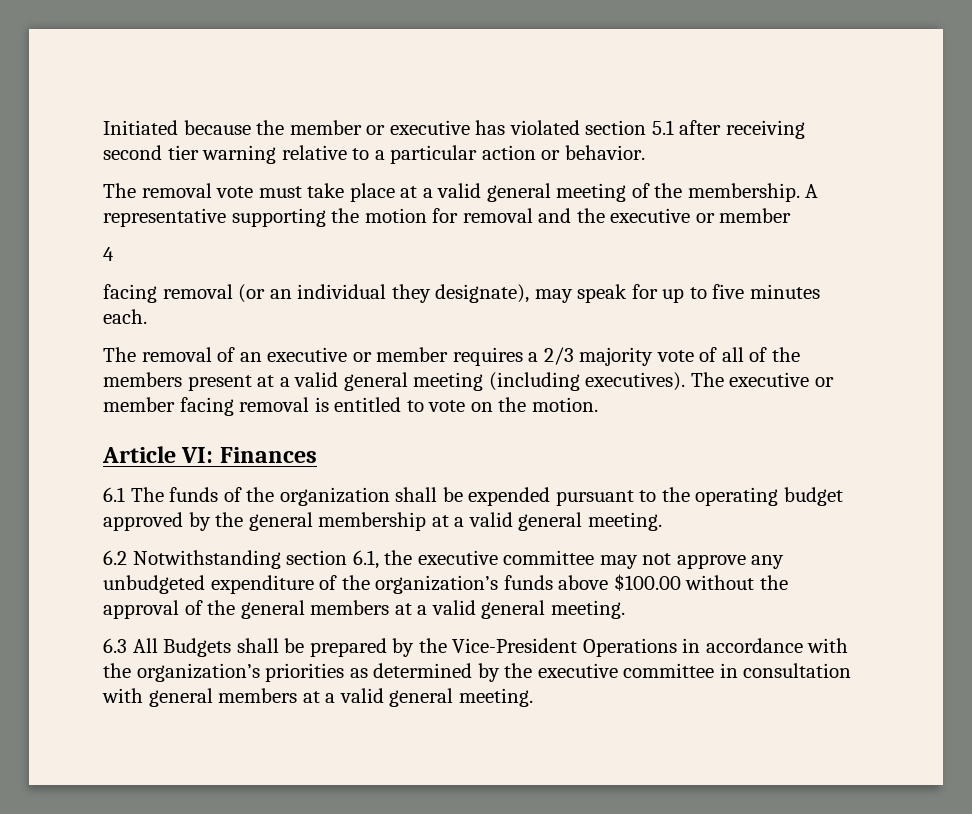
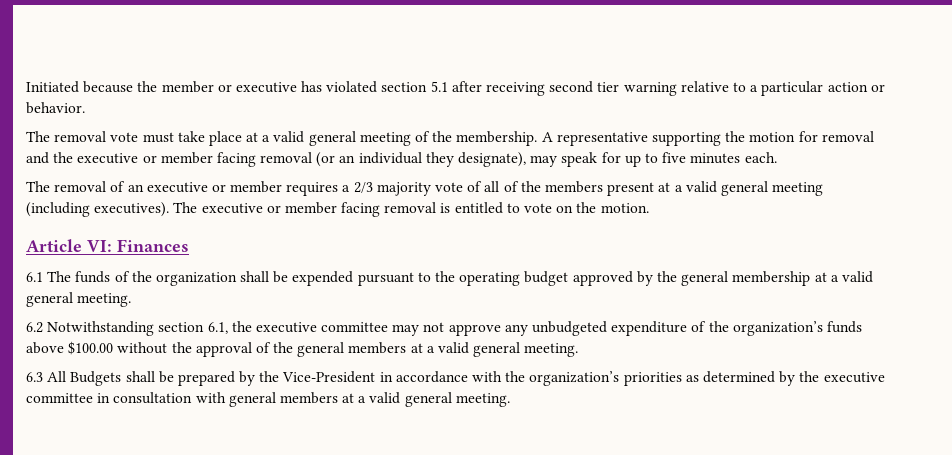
- A representative supporting the motion for removal and the executive or member
- 4
- facing removal (or an individual they designate), may speak for up to five minutes each.
+ A representative supporting the motion for removal and the executive or member facing removal (or an individual they designate), may speak for up to five minutes each.
- 6.3 All Budgets shall be prepared by the Vice-President Operations in accordance with the organization’s priorities as determined by the executive committee in consultation with general members at a valid general meeting.
+ 6.3 All Budgets shall be prepared by the Vice-President in accordance with the organization’s priorities as determined by the executive committee in consultation with general members at a valid general meeting.

